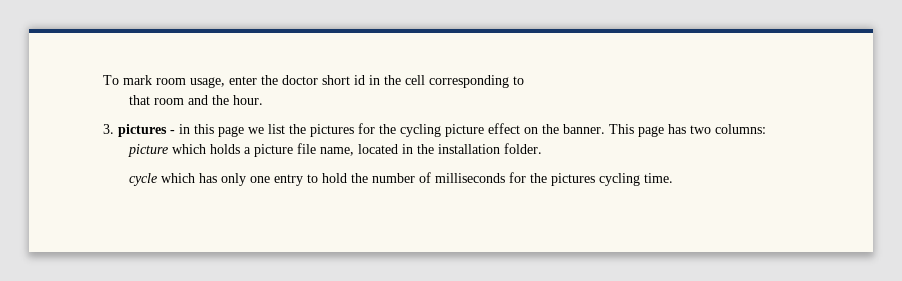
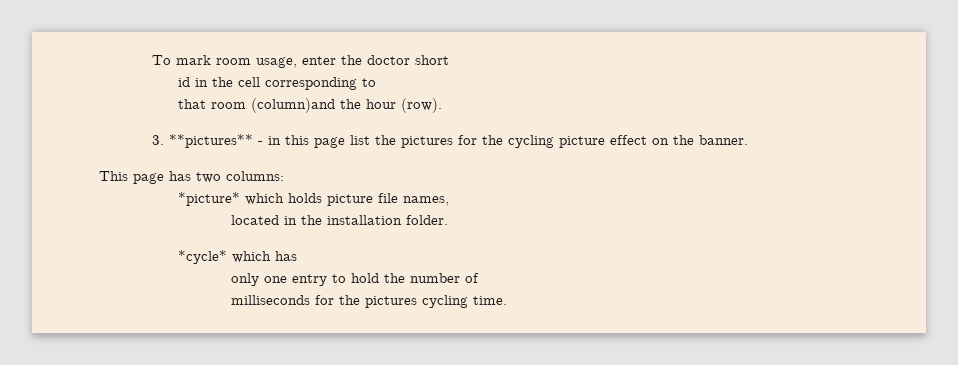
- To mark room usage, enter the doctor short id in the cell corresponding to
+ To mark room usage, enter the doctor short
+ id in the cell corresponding to
- that room and the hour.
+ that room (column)and the hour (row).
- 3. pictures - in this page we list the pictures for the cycling picture effect on the banner. This page has two columns:
+ 3. **pictures** - in this page list the pictures for the cycling picture effect on the banner.
+ This page has two columns:
- picture which holds a picture file name, located in the installation folder.
+ *picture* which holds picture file names,
+ located in the installation folder.
- cycle which has only one entry to hold the number of milliseconds for the pictures cycling time.
+ *cycle* which has
+ only one entry to hold the number of
+ milliseconds for the pictures cycling time.

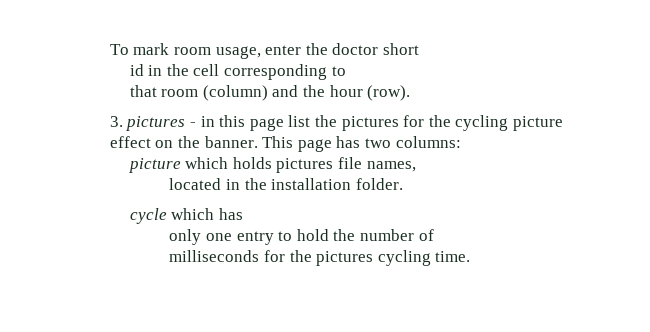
- that room (column)and the hour (row).
+ that room (column) and the hour (row).
- 3. **pictures** - in this page list the pictures for the cycling picture effect on the banner.
- This page has two columns:
+ 3. pictures - in this page list the pictures for the cycling picture effect on the banner. This page has two columns:
- *picture* which holds picture file names,
+ picture which holds pictures file names,
- *cycle* which has
+ cycle which has

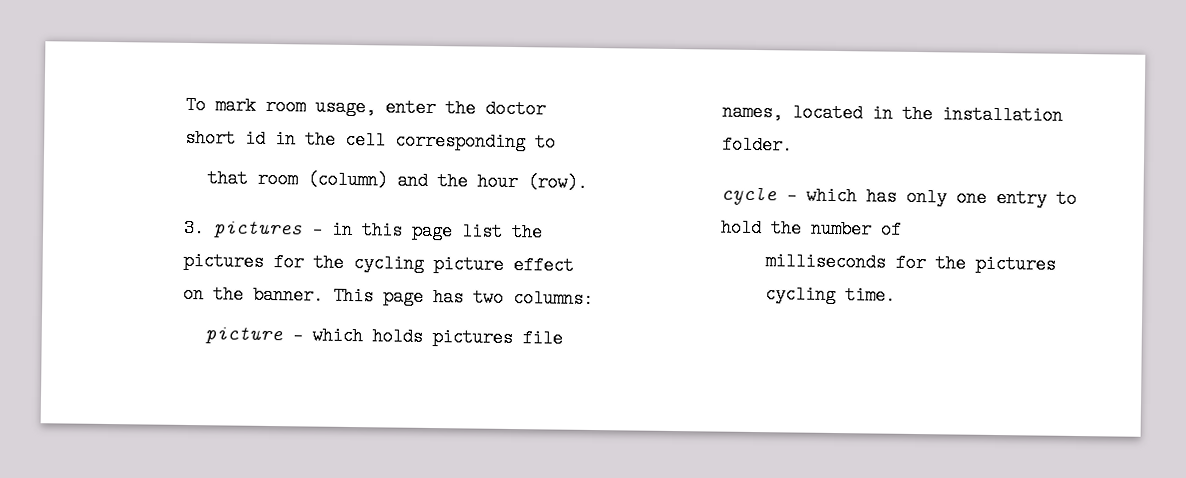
- To mark room usage, enter the doctor short
- id in the cell corresponding to
+ To mark room usage, enter the doctor short id in the cell corresponding to
- picture which holds pictures file names,
- located in the installation folder.
+ picture - which holds pictures file names, located in the installation folder.
- cycle which has
- only one entry to hold the number of
+ cycle - which has only one entry to hold the number of

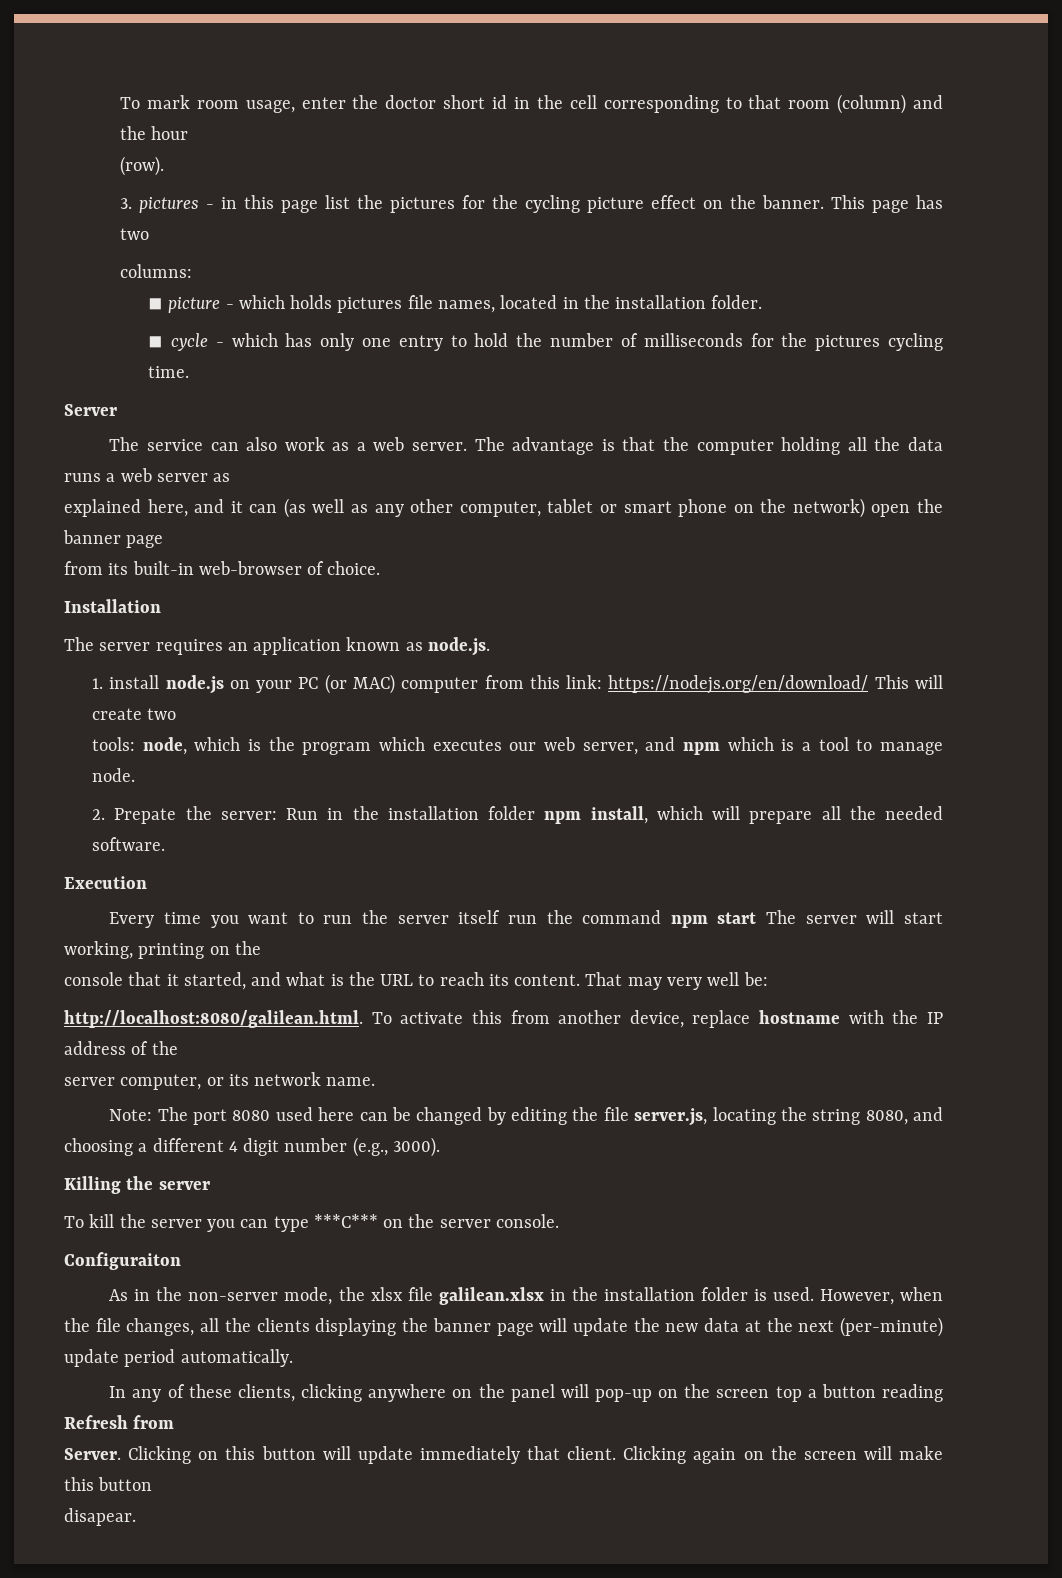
- To mark room usage, enter the doctor short id in the cell corresponding to
- that room (column) and the hour (row).
+ To mark room usage, enter the doctor short id in the cell corresponding to that room (column) and the hour
+ (row).
- This page has two columns:
+ This page has two
+ columns:
- picture - which holds pictures file names, located in the installation folder.
+ ◾ picture - which holds pictures file names, located in the installation folder.
- cycle - which has only one entry to hold the number of
- milliseconds for the pictures cycling time.
+ ◾ cycle - which has only one entry to hold the number of milliseconds for the pictures cycling time.
+ Server
+ The service can also work as a web server. The advantage is that the computer holding all the data runs a web server as
+ explained here, and it can (as well as any other computer, tablet or smart phone on the network) open the banner page
+ from its built-in web-browser of choice.
+ Installation
+ The server requires an application known as node.js.
+ 1. install node.js on your PC (or MAC) computer from this link: https://nodejs.org/en/download/ This will create two
+ tools: node, which is the program which executes our web server, and npm which is a tool to manage node.
+ 2. Prepate the server: Run in the installation folder npm install, which will prepare all the needed software.
+ Execution
+ Every time you want to run the server itself run the command npm start The server will start working, printing on the
+ console that it started, and what is the URL to reach its content. That may very well be:
+ http://localhost:8080/galilean.html. To activate this from another device, replace hostname with the IP address of the
+ server computer, or its network name.
+ Note: The port 8080 used here can be changed by editing the file server.js, locating the string 8080, and choosing a different 4 digit number (e.g., 3000).
+ Killing the server
+ To kill the server you can type ***C*** on the server console.
+ Configuraiton
+ As in the non-server mode, the xlsx file galilean.xlsx in the installation folder is used. However, when the file changes, all the clients displaying the banner page will update the new data at the next (per-minute) update period automatically.
+ In any of these clients, clicking anywhere on the panel will pop-up on the screen top a button reading Refresh from
+ Server. Clicking on this button will update immediately that client. Clicking again on the screen will make this button
+ disapear.

